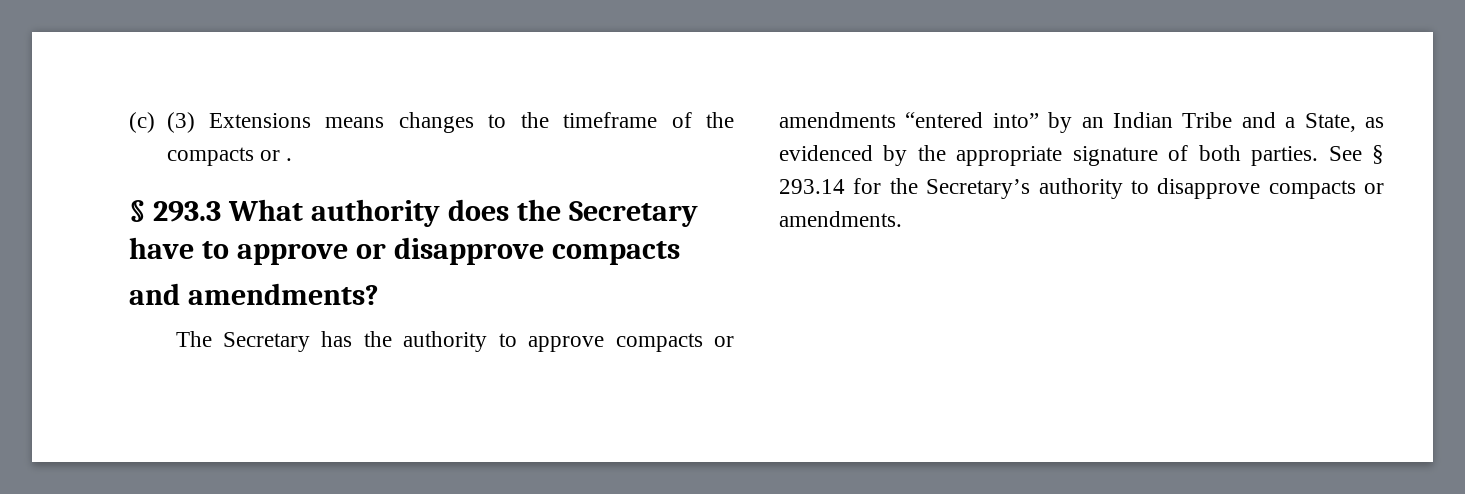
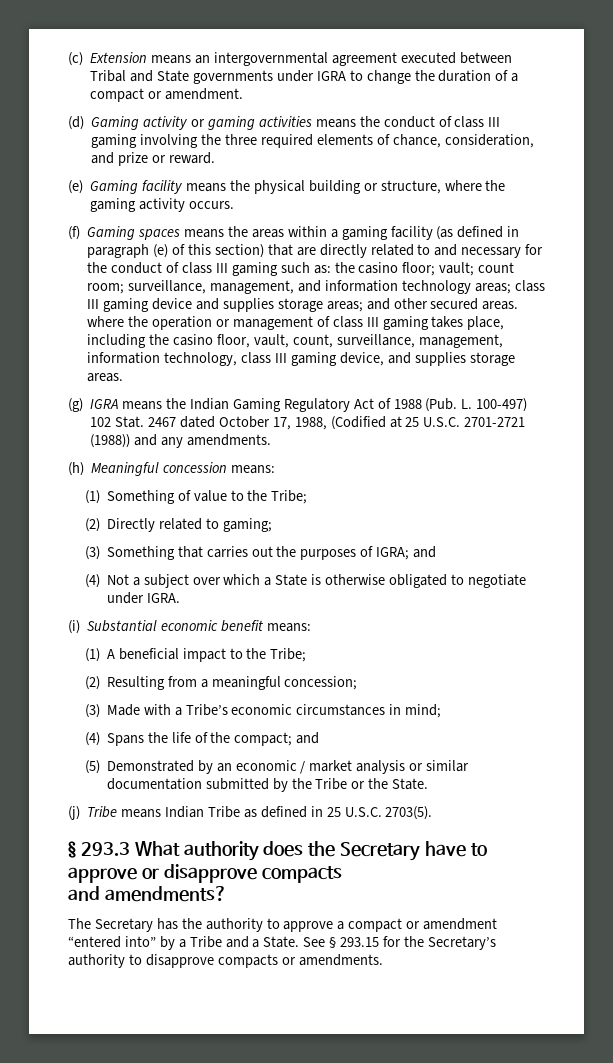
- (c) (3) Extensions means changes to the timeframe of the compacts or .
+ (c) Extension means an intergovernmental agreement executed between Tribal and State governments under IGRA to change the duration of a compact or amendment.
+ (d) Gaming activity or gaming activities means the conduct of class III gaming involving the three required elements of chance, consideration, and prize or reward.
+ (e) Gaming facility means the physical building or structure, where the gaming activity occurs.
+ (f) Gaming spaces means the areas within a gaming facility (as defined in paragraph (e) of this section) that are directly related to and necessary for the conduct of class III gaming such as: the casino floor; vault; count room; surveillance, management, and information technology areas; class III gaming device and supplies storage areas; and other secured areas. where the operation or management of class III gaming takes place, including the casino floor, vault, count, surveillance, management, information technology, class III gaming device, and supplies storage areas.
+ (g) IGRA means the Indian Gaming Regulatory Act of 1988 (Pub. L. 100-497) 102 Stat. 2467 dated October 17, 1988, (Codified at 25 U.S.C. 2701-2721 (1988)) and any amendments.
+ (h) Meaningful concession means:
+ (1) Something of value to the Tribe;
+ (2) Directly related to gaming;
+ (3) Something that carries out the purposes of IGRA; and
+ (4) Not a subject over which a State is otherwise obligated to negotiate under IGRA.
+ (i) Substantial economic benefit means:
+ (1) A beneficial impact to the Tribe;
+ (2) Resulting from a meaningful concession;
+ (3) Made with a Tribe’s economic circumstances in mind;
+ (4) Spans the life of the compact; and
+ (5) Demonstrated by an economic / market analysis or similar documentation submitted by the Tribe or the State.
+ (j) Tribe means Indian Tribe as defined in 25 U.S.C. 2703(5).
- The Secretary has the authority to approve compacts or amendments “entered into” by an Indian Tribe and a State, as evidenced by the appropriate signature of both parties.
+ The Secretary has the authority to approve a compact or amendment “entered into” by a Tribe and a State.
- See § 293.14 for the Secretary’s authority to disapprove compacts or amendments.
+ See § 293.15 for the Secretary’s authority to disapprove compacts or amendments.

